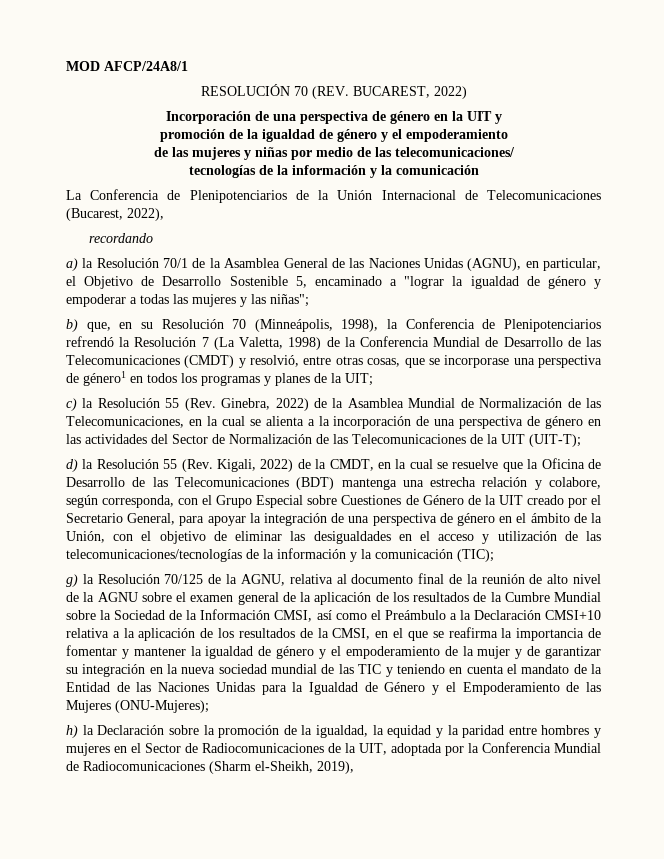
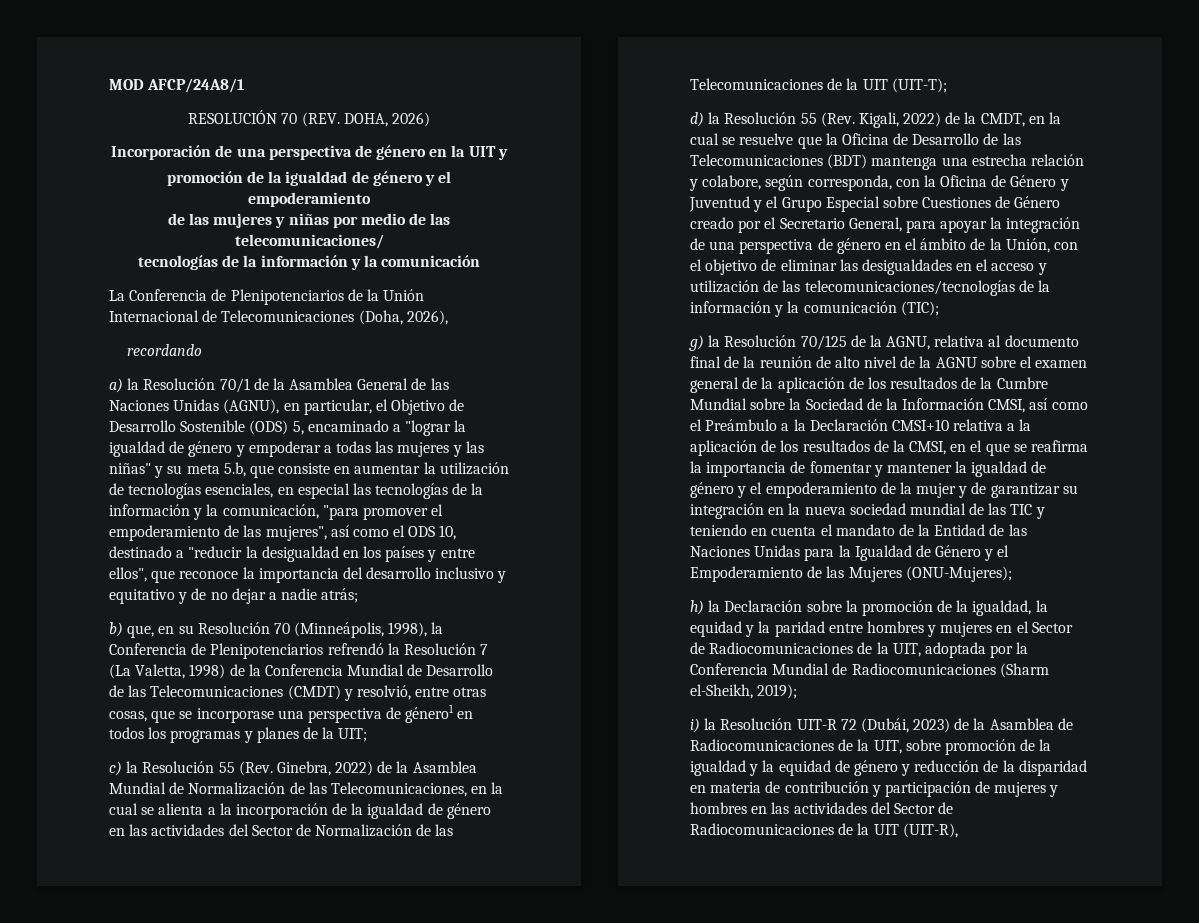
- RESOLUCIÓN 70 (REV. BUCAREST, 2022)
+ RESOLUCIÓN 70 (REV. DOHA, 2026)
- La Conferencia de Plenipotenciarios de la Unión Internacional de Telecomunicaciones (Bucarest, 2022),
+ La Conferencia de Plenipotenciarios de la Unión Internacional de Telecomunicaciones (Doha, 2026),
- a) la Resolución 70/1 de la Asamblea General de las Naciones Unidas (AGNU), en particular, el Objetivo de Desarrollo Sostenible 5, encaminado a "lograr la igualdad de género y empoderar a todas las mujeres y las niñas";
+ a) la Resolución 70/1 de la Asamblea General de las Naciones Unidas (AGNU), en particular, el Objetivo de Desarrollo Sostenible (ODS) 5, encaminado a "lograr la igualdad de género y empoderar a todas las mujeres y las niñas" y su meta 5.b, que consiste en aumentar la utilización de tecnologías esenciales, en especial las tecnologías de la información y la comunicación, "para promover el empoderamiento de las mujeres", así como el ODS 10, destinado a "reducir la desigualdad en los países y entre ellos", que reconoce la importancia del desarrollo inclusivo y equitativo y de no dejar a nadie atrás;
- c) la Resolución 55 (Rev. Ginebra, 2022) de la Asamblea Mundial de Normalización de las Telecomunicaciones, en la cual se alienta a la incorporación de una perspectiva de género en las actividades del Sector de Normalización de las Telecomunicaciones de la UIT (UIT-T);
+ c) la Resolución 55 (Rev. Ginebra, 2022) de la Asamblea Mundial de Normalización de las Telecomunicaciones, en la cual se alienta a la incorporación de la igualdad de género en las actividades del Sector de Normalización de las Telecomunicaciones de la UIT (UIT-T);
- d) la Resolución 55 (Rev. Kigali, 2022) de la CMDT, en la cual se resuelve que la Oficina de Desarrollo de las Telecomunicaciones (BDT) mantenga una estrecha relación y colabore, según corresponda, con el Grupo Especial sobre Cuestiones de Género de la UIT creado por el Secretario General, para apoyar la integración de una perspectiva de género en el ámbito de la Unión, con el objetivo de eliminar las desigualdades en el acceso y utilización de las telecomunicaciones/tecnologías de la información y la comunicación (TIC);
+ d) la Resolución 55 (Rev. Kigali, 2022) de la CMDT, en la cual se resuelve que la Oficina de Desarrollo de las Telecomunicaciones (BDT) mantenga una estrecha relación y colabore, según corresponda, con la Oficina de Género y Juventud y el Grupo Especial sobre Cuestiones de Género creado por el Secretario General, para apoyar la integración de una perspectiva de género en el ámbito de la Unión, con el objetivo de eliminar las desigualdades en el acceso y utilización de las telecomunicaciones/tecnologías de la información y la comunicación (TIC);
- h) la Declaración sobre la promoción de la igualdad, la equidad y la paridad entre hombres y mujeres en el Sector de Radiocomunicaciones de la UIT, adoptada por la Conferencia Mundial de Radiocomunicaciones (Sharm el-Sheikh, 2019),
+ h) la Declaración sobre la promoción de la igualdad, la equidad y la paridad entre hombres y mujeres en el Sector de Radiocomunicaciones de la UIT, adoptada por la Conferencia Mundial de Radiocomunicaciones (Sharm el-Sheikh, 2019);
+ i) la Resolución UIT-R 72 (Dubái, 2023) de la Asamblea de Radiocomunicaciones de la UIT, sobre promoción de la igualdad y la equidad de género y reducción de la disparidad en materia de contribución y participación de mujeres y hombres en las actividades del Sector de Radiocomunicaciones de la UIT (UIT-R),

